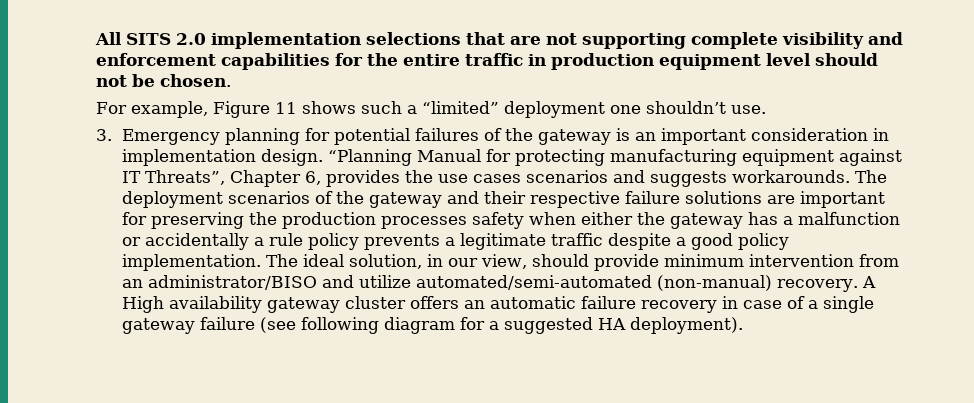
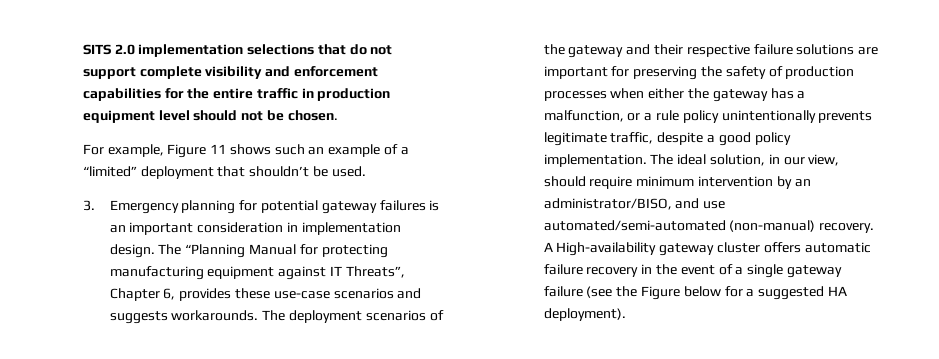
- All SITS 2.0 implementation selections that are not supporting complete visibility and enforcement capabilities for the entire traffic in production equipment level should not be chosen.
+ SITS 2.0 implementation selections that do not support complete visibility and enforcement capabilities for the entire traffic in production equipment level should not be chosen.
- For example, Figure 11 shows such a “limited” deployment one shouldn’t use.
+ For example, Figure 11 shows such an example of a “limited” deployment that shouldn’t be used.
- 3. Emergency planning for potential failures of the gateway is an important consideration in implementation design.
+ 3. Emergency planning for potential gateway failures is an important consideration in implementation design.
- “Planning Manual for protecting manufacturing equipment against IT Threats”, Chapter 6, provides the use cases scenarios and suggests workarounds.
+ The “Planning Manual for protecting manufacturing equipment against IT Threats”, Chapter 6, provides these use-case scenarios and suggests workarounds.
- The deployment scenarios of the gateway and their respective failure solutions are important for preserving the production processes safety when either the gateway has a malfunction or accidentally a rule policy prevents a legitimate traffic despite a good policy implementation.
+ The deployment scenarios of the gateway and their respective failure solutions are important for preserving the safety of production processes when either the gateway has a malfunction, or a rule policy unintentionally prevents legitimate traffic, despite a good policy implementation.
- The ideal solution, in our view, should provide minimum intervention from an administrator/BISO and utilize automated/semi-automated (non-manual) recovery.
+ The ideal solution, in our view, should require minimum intervention by an administrator/BISO, and use automated/semi-automated (non-manual) recovery.
- A High availability gateway cluster offers an automatic failure recovery in case of a single gateway failure (see following diagram for a suggested HA deployment).
+ A High-availability gateway cluster offers automatic failure recovery in the event of a single gateway failure (see the Figure below for a suggested HA deployment).

